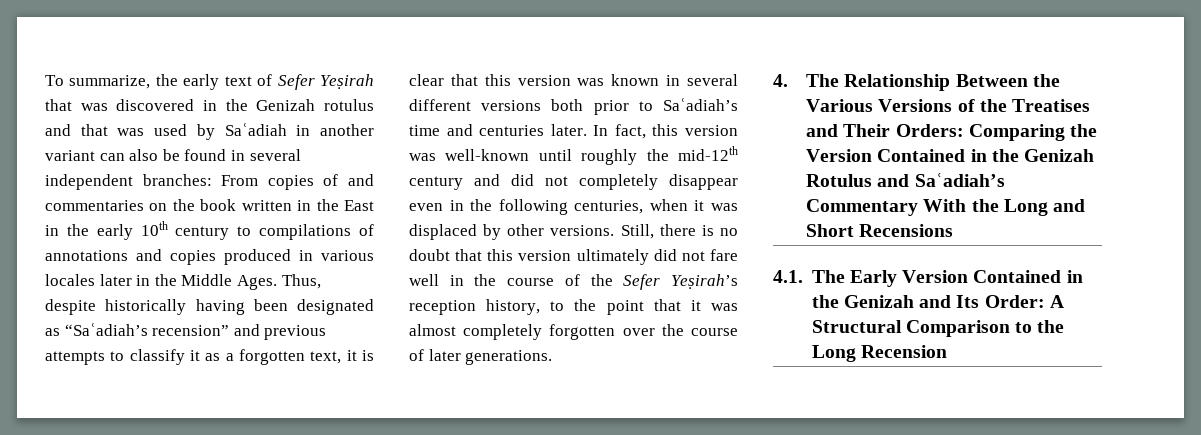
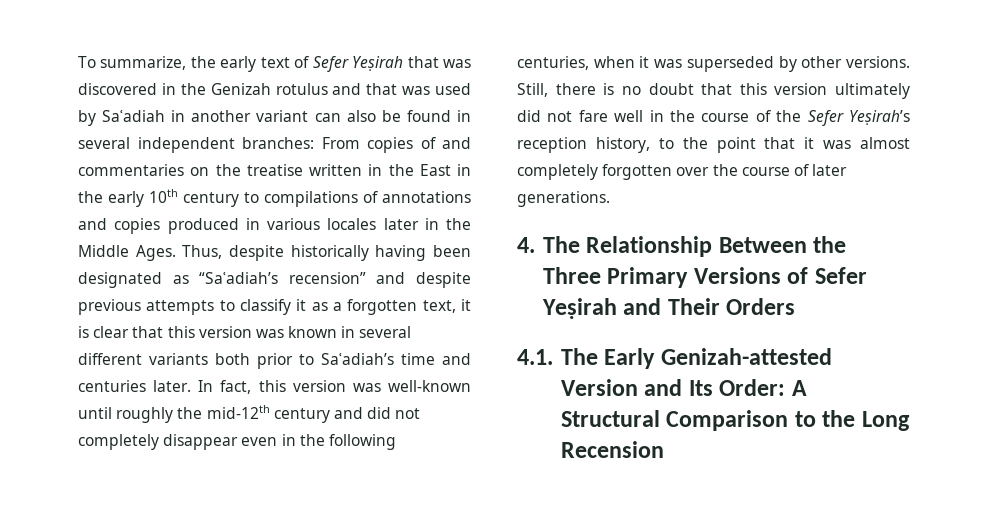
- From copies of and commentaries on the book written in the East in the early 10th century to compilations of annotations and copies produced in various locales later in the Middle Ages.
+ From copies of and commentaries on the treatise written in the East in the early 10th century to compilations of annotations and copies produced in various locales later in the Middle Ages.
- Thus, despite historically having been designated as “Saʿadiah’s recension” and previous attempts to classify it as a forgotten text, it is clear that this version was known in several different versions both prior to Saʿadiah’s time and centuries later.
+ Thus, despite historically having been designated as “Saʿadiah’s recension” and despite previous attempts to classify it as a forgotten text, it is clear that this version was known in several different variants both prior to Saʿadiah’s time and centuries later.
- In fact, this version was well-known until roughly the mid-12th century and did not completely disappear even in the following centuries, when it was displaced by other versions.
+ In fact, this version was well-known until roughly the mid-12th century and did not completely disappear even in the following centuries, when it was superseded by other versions.
- 4. The Relationship Between the Various Versions of the Treatises and Their Orders: Comparing the Version Contained in the Genizah Rotulus and Saʿadiah’s Commentary With the Long and Short Recensions
- 4.1. The Early Version Contained in the Genizah and Its Order: A Structural Comparison to the Long Recension
+ 4. The Relationship Between the Three Primary Versions of Sefer Yeṣirah and Their Orders
+ 4.1. The Early Genizah-attested Version and Its Order: A Structural Comparison to the Long Recension

